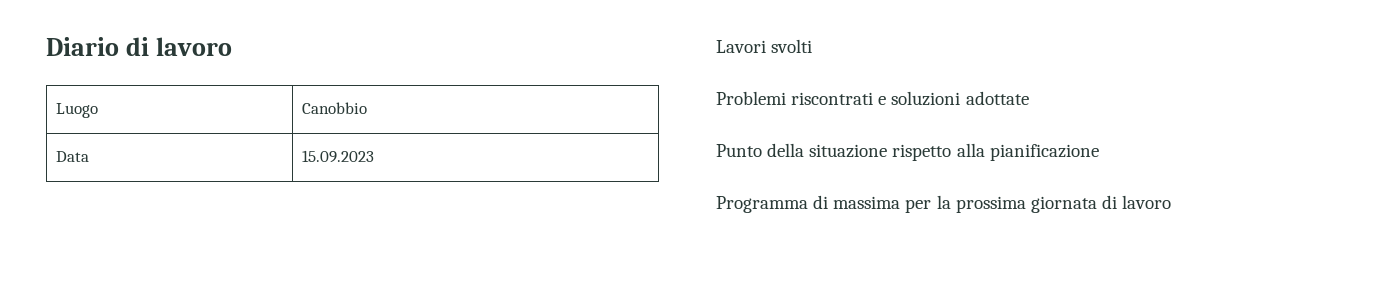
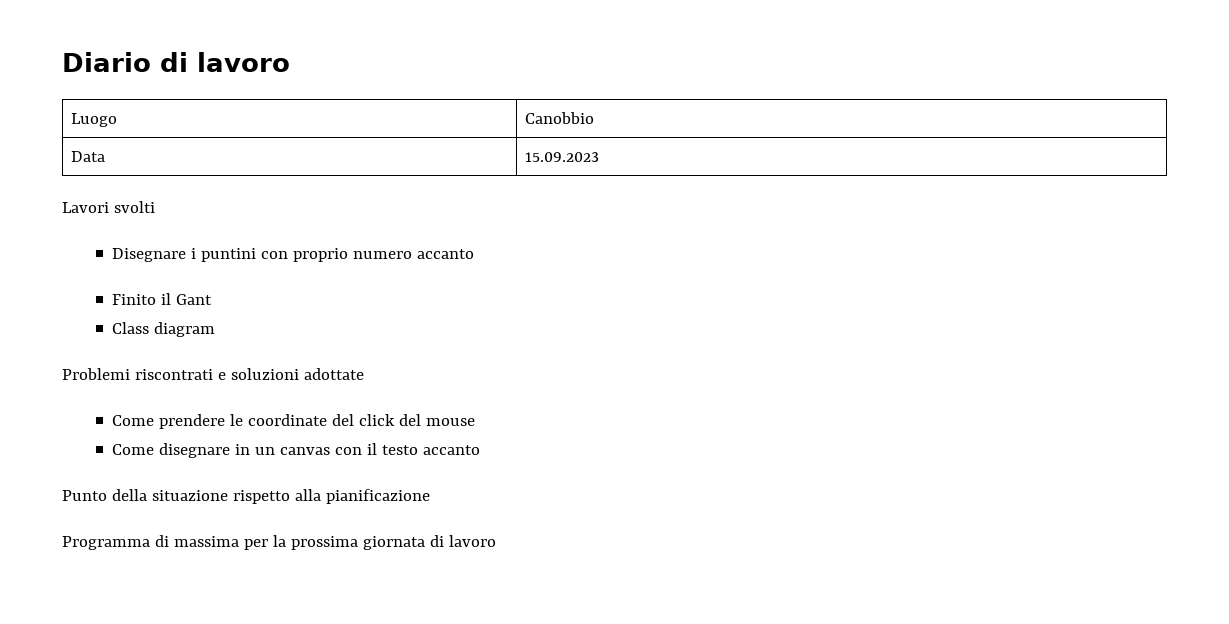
+ Disegnare i puntini con proprio numero accanto
+ Finito il Gant
+ Class diagram
+ Come prendere le coordinate del click del mouse
+ Come disegnare in un canvas con il testo accanto

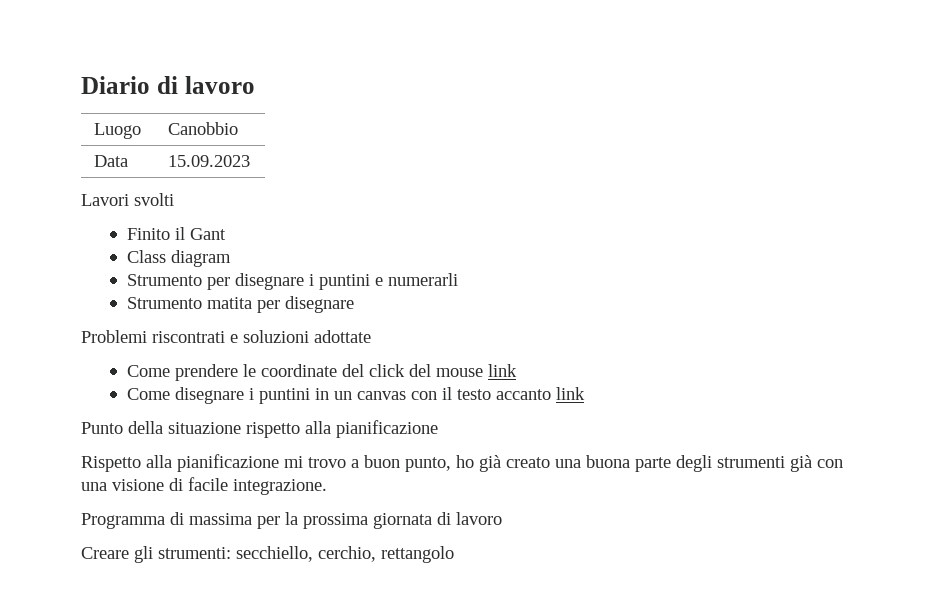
- Disegnare i puntini con proprio numero accanto
+ Strumento per disegnare i puntini e numerarli
+ Strumento matita per disegnare
- Come prendere le coordinate del click del mouse
+ Come prendere le coordinate del click del mouse link
- Come disegnare in un canvas con il testo accanto
+ Come disegnare i puntini in un canvas con il testo accanto link
+ Rispetto alla pianificazione mi trovo a buon punto, ho già creato una buona parte degli strumenti già con una visione di facile integrazione.
+ Creare gli strumenti: secchiello, cerchio, rettangolo

